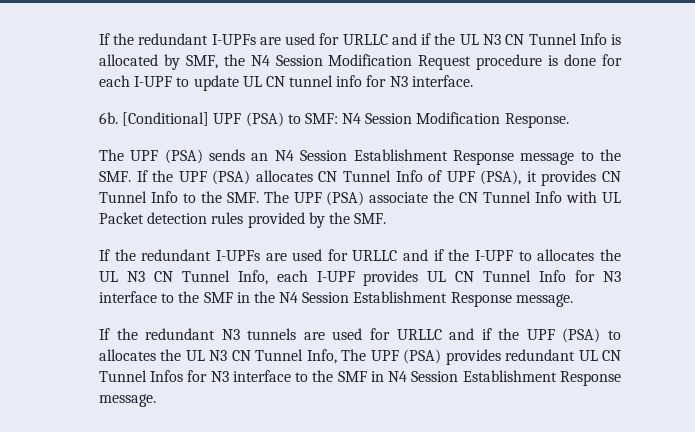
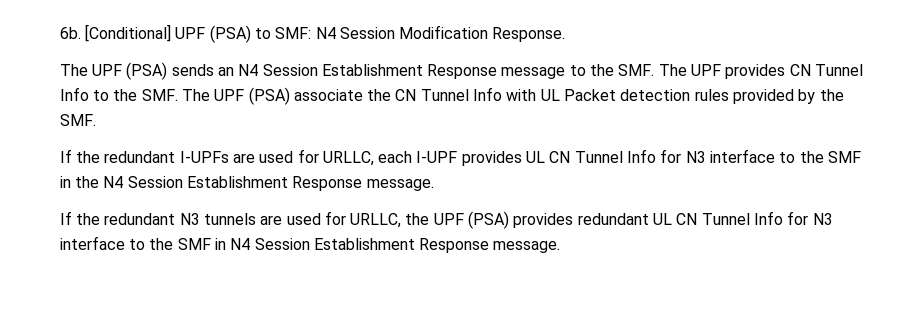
- If the redundant I-UPFs are used for URLLC and if the UL N3 CN Tunnel Info is allocated by SMF, the N4 Session Modification Request procedure is done for each I-UPF to update UL CN tunnel info for N3 interface.
- The UPF (PSA) sends an N4 Session Establishment Response message to the SMF. If the UPF (PSA) allocates CN Tunnel Info of UPF (PSA), it provides CN Tunnel Info to the SMF. The UPF (PSA) associate the CN Tunnel Info with UL Packet detection rules provided by the SMF.
+ The UPF (PSA) sends an N4 Session Establishment Response message to the SMF. The UPF provides CN Tunnel Info to the SMF. The UPF (PSA) associate the CN Tunnel Info with UL Packet detection rules provided by the SMF.
- If the redundant I-UPFs are used for URLLC and if the I-UPF to allocates the UL N3 CN Tunnel Info, each I-UPF provides UL CN Tunnel Info for N3 interface to the SMF in the N4 Session Establishment Response message.
+ If the redundant I-UPFs are used for URLLC, each I-UPF provides UL CN Tunnel Info for N3 interface to the SMF in the N4 Session Establishment Response message.
- If the redundant N3 tunnels are used for URLLC and if the UPF (PSA) to allocates the UL N3 CN Tunnel Info, The UPF (PSA) provides redundant UL CN Tunnel Infos for N3 interface to the SMF in N4 Session Establishment Response message.
+ If the redundant N3 tunnels are used for URLLC, the UPF (PSA) provides redundant UL CN Tunnel Info for N3 interface to the SMF in N4 Session Establishment Response message.

